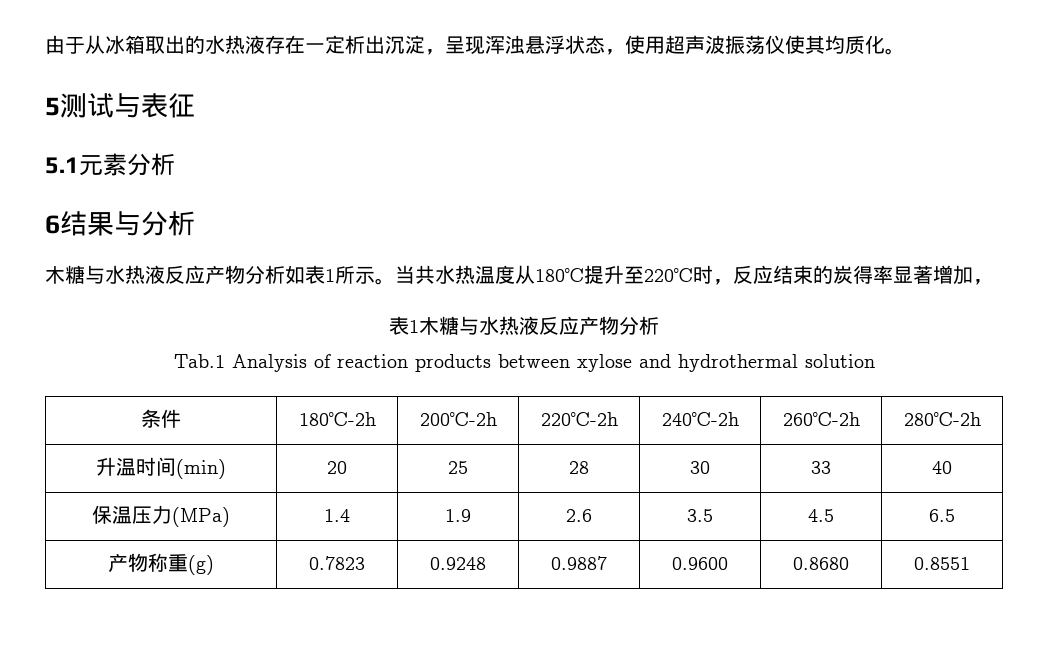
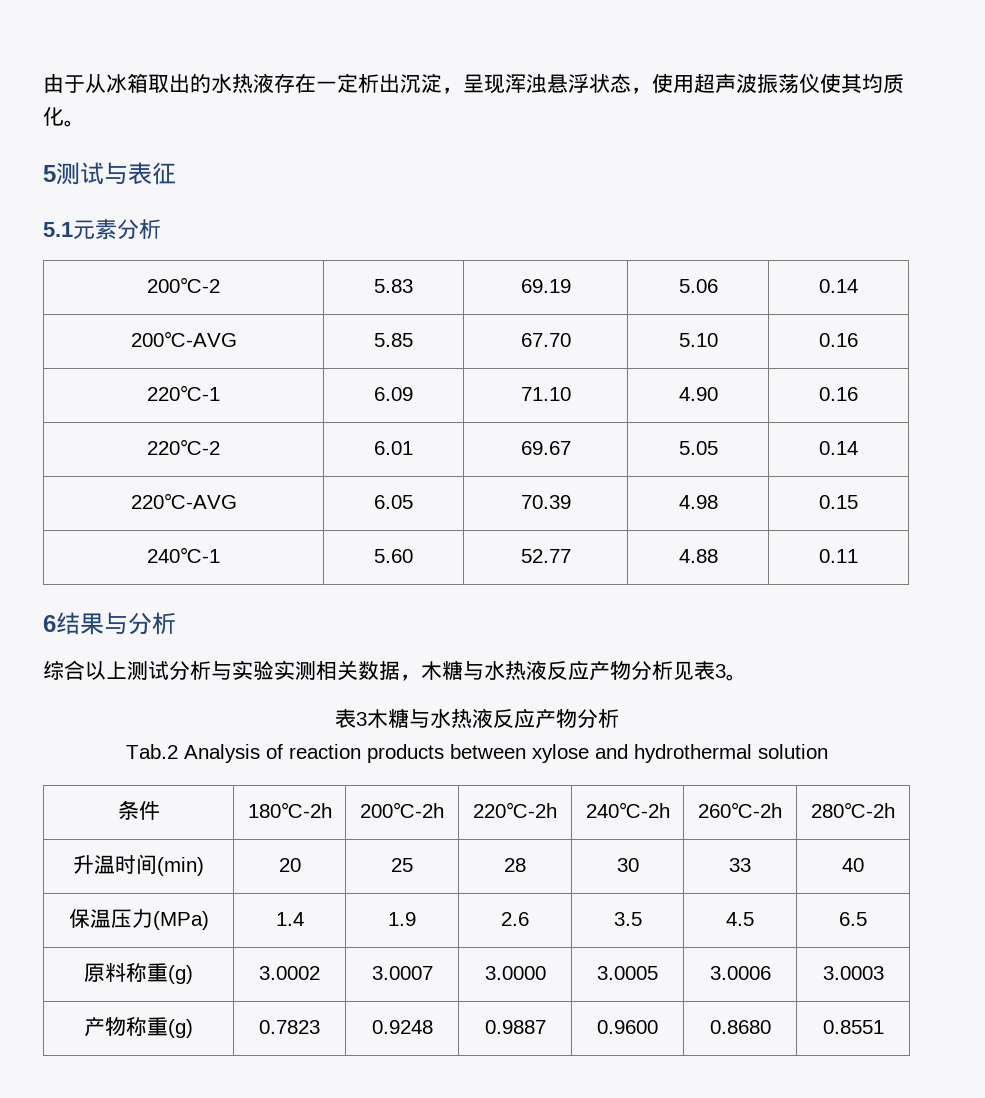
+ 200℃-2 | 5.83 | 69.19 | 5.06 | 0.14
+ 200℃-AVG | 5.85 | 67.70 | 5.10 | 0.16
+ 220℃-1 | 6.09 | 71.10 | 4.90 | 0.16
+ 220℃-2 | 6.01 | 69.67 | 5.05 | 0.14
+ 220℃-AVG | 6.05 | 70.39 | 4.98 | 0.15
+ 240℃-1 | 5.60 | 52.77 | 4.88 | 0.11
  6结果与分析
- 木糖与水热液反应产物分析如表1所示。当共水热温度从180℃提升至220℃时，反应结束的炭得率显著增加，
- 表1木糖与水热液反应产物分析
+ 综合以上测试分析与实验实测相关数据，木糖与水热液反应产物分析见表3。
+ 表3木糖与水热液反应产物分析
- Tab.1 Analysis of reaction products between xylose and hydrothermal solution
+ Tab.2 Analysis of reaction products between xylose and hydrothermal solution
+ 原料称重(g) | 3.0002 | 3.0007 | 3.0000 | 3.0005 | 3.0006 | 3.0003

